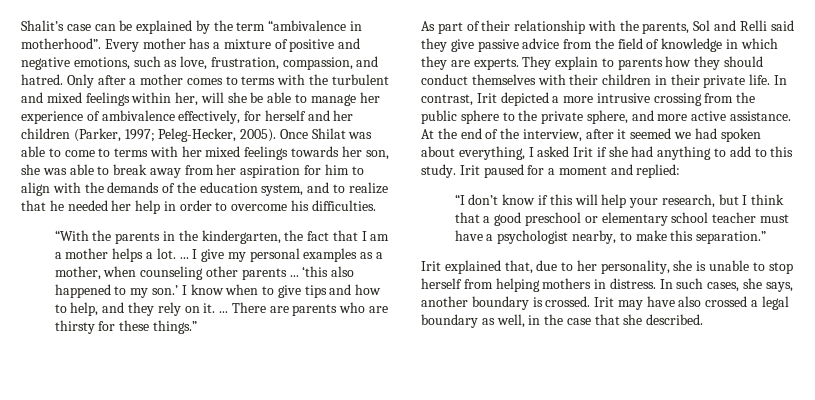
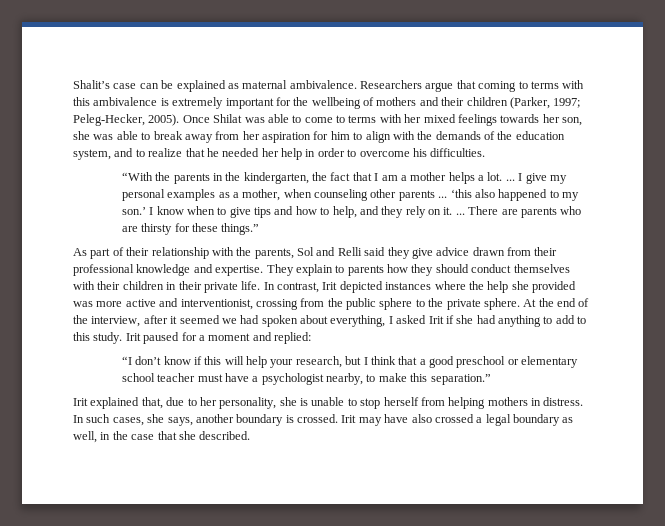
- Shalit’s case can be explained by the term “ambivalence in motherhood”. Every mother has a mixture of positive and negative emotions, such as love, frustration, compassion, and hatred. Only after a mother comes to terms with the turbulent and mixed feelings within her, will she be able to manage her experience of ambivalence effectively, for herself and her children (Parker, 1997; Peleg-Hecker, 2005).
+ Shalit’s case can be explained as maternal ambivalence. Researchers argue that coming to terms with this ambivalence is extremely important for the wellbeing of mothers and their children (Parker, 1997; Peleg-Hecker, 2005).
- As part of their relationship with the parents, Sol and Relli said they give passive advice from the field of knowledge in which they are experts.
+ As part of their relationship with the parents, Sol and Relli said they give advice drawn from their professional knowledge and expertise.
- In contrast, Irit depicted a more intrusive crossing from the public sphere to the private sphere, and more active assistance.
+ In contrast, Irit depicted instances where the help she provided was more active and interventionist, crossing from the public sphere to the private sphere.

